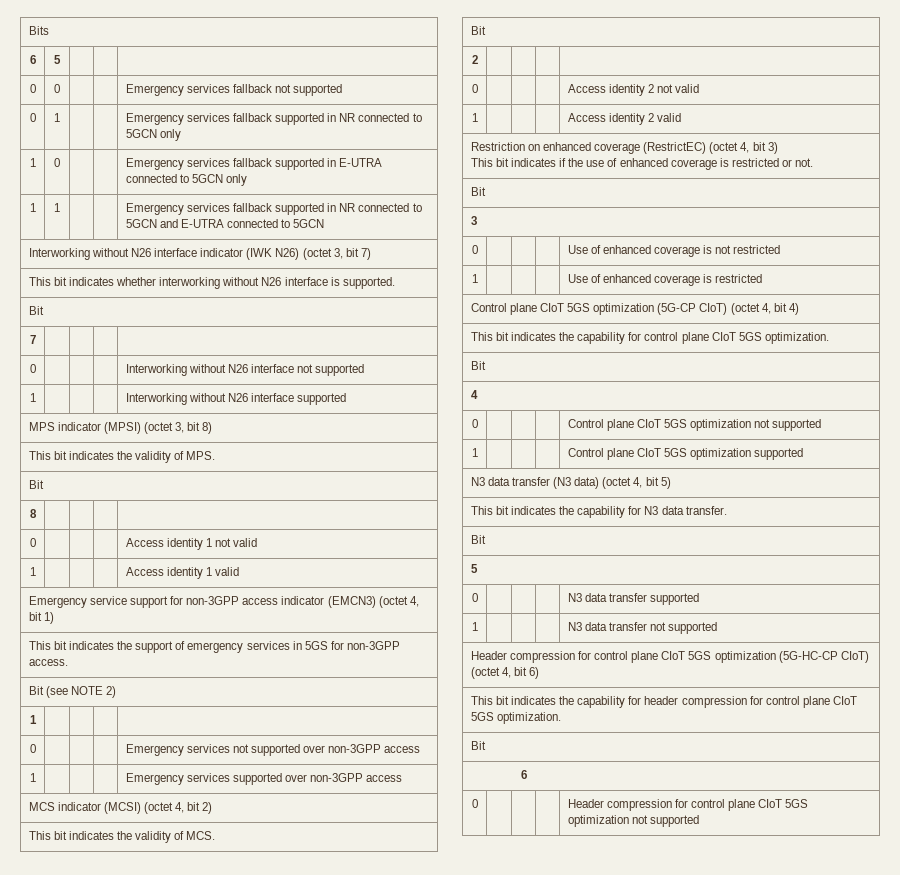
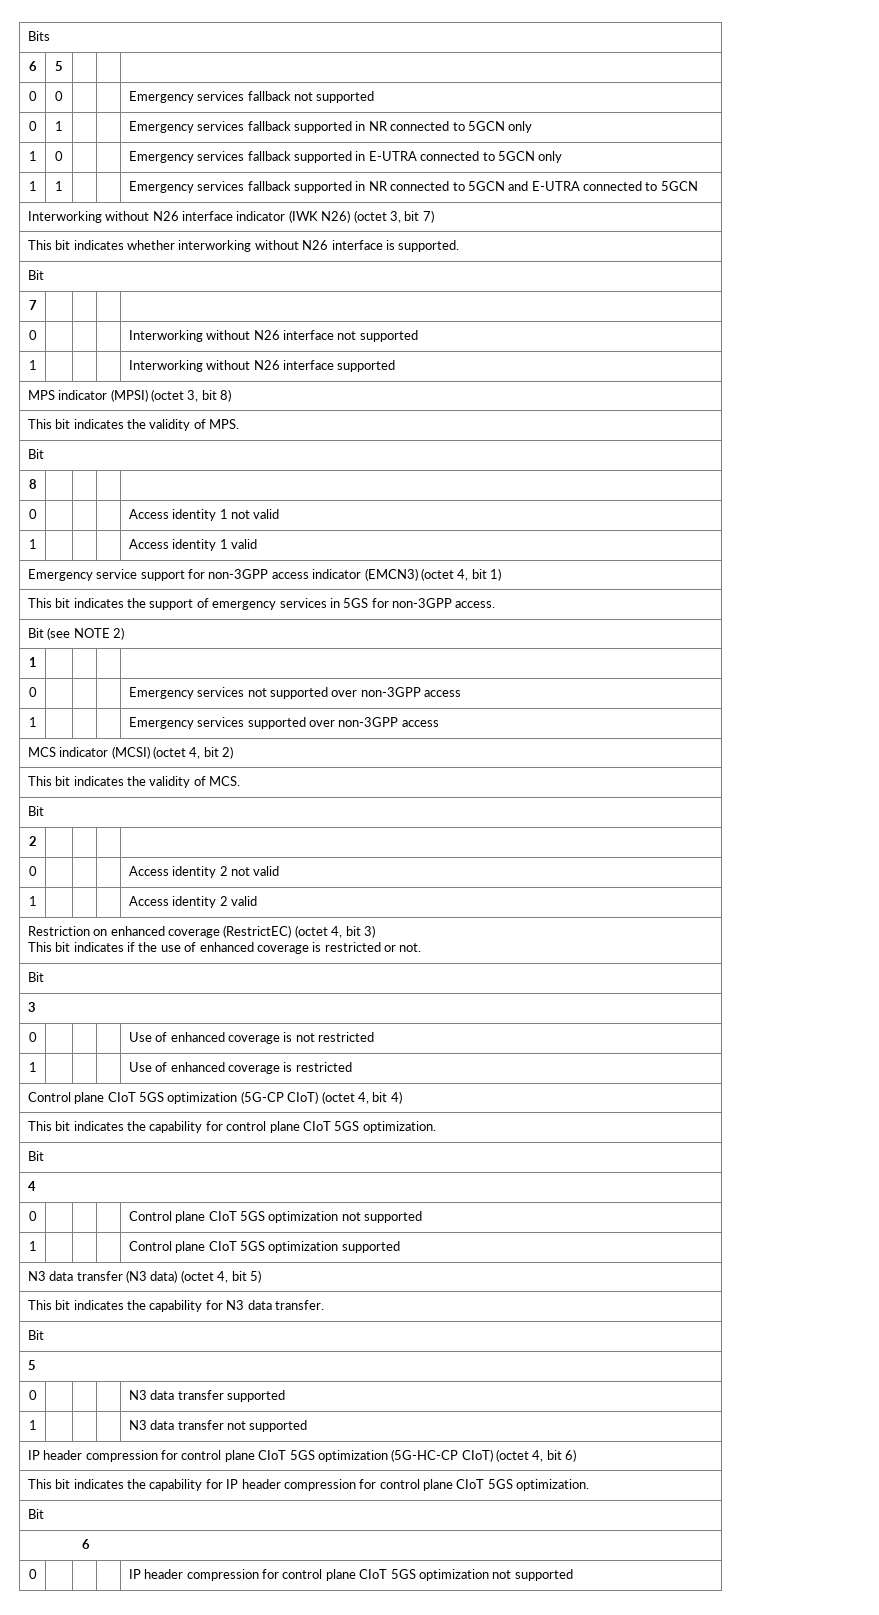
- Header compression for control plane CIoT 5GS optimization (5G-HC-CP CIoT) (octet 4, bit 6)
+ IP header compression for control plane CIoT 5GS optimization (5G-HC-CP CIoT) (octet 4, bit 6)
- This bit indicates the capability for header compression for control plane CIoT 5GS optimization.
+ This bit indicates the capability for IP header compression for control plane CIoT 5GS optimization.
- 0 | | | | Header compression for control plane CIoT 5GS optimization not supported
+ 0 | | | | IP header compression for control plane CIoT 5GS optimization not supported

